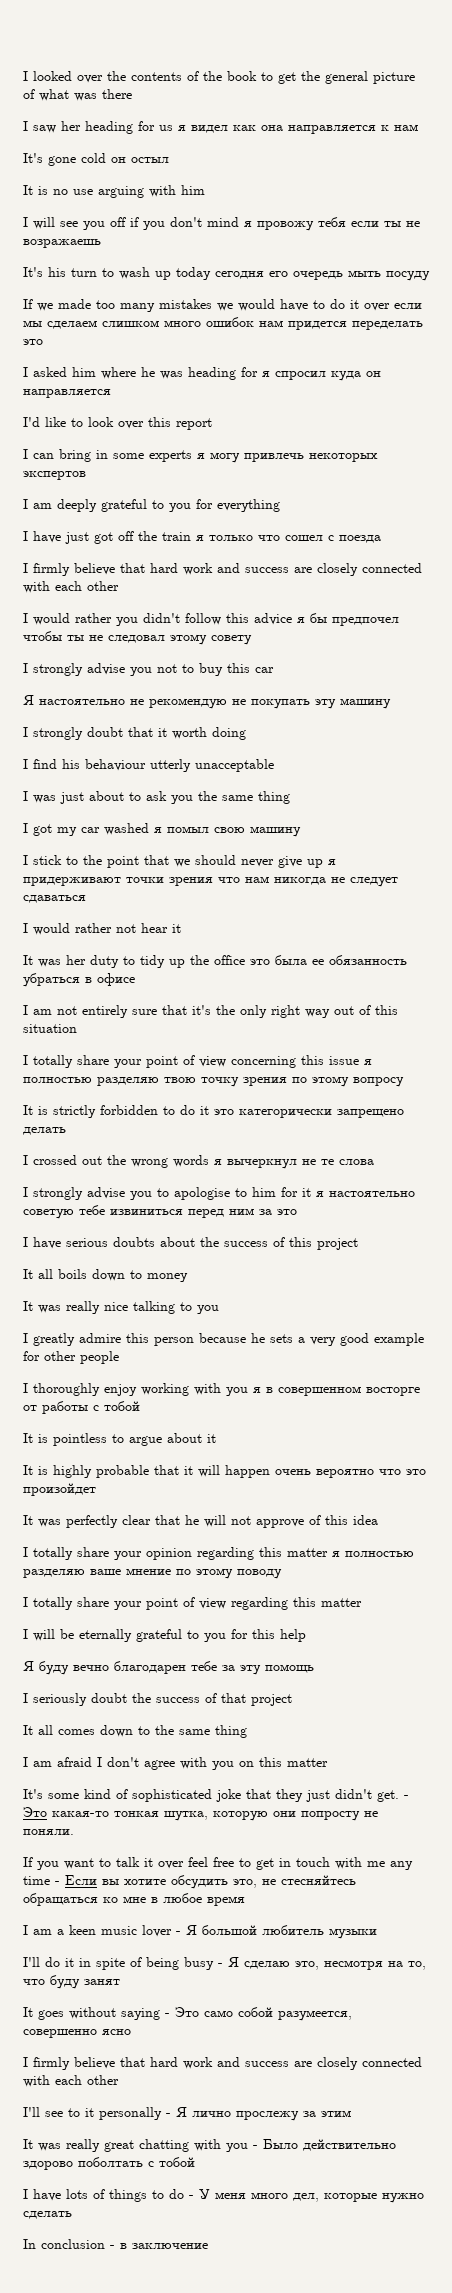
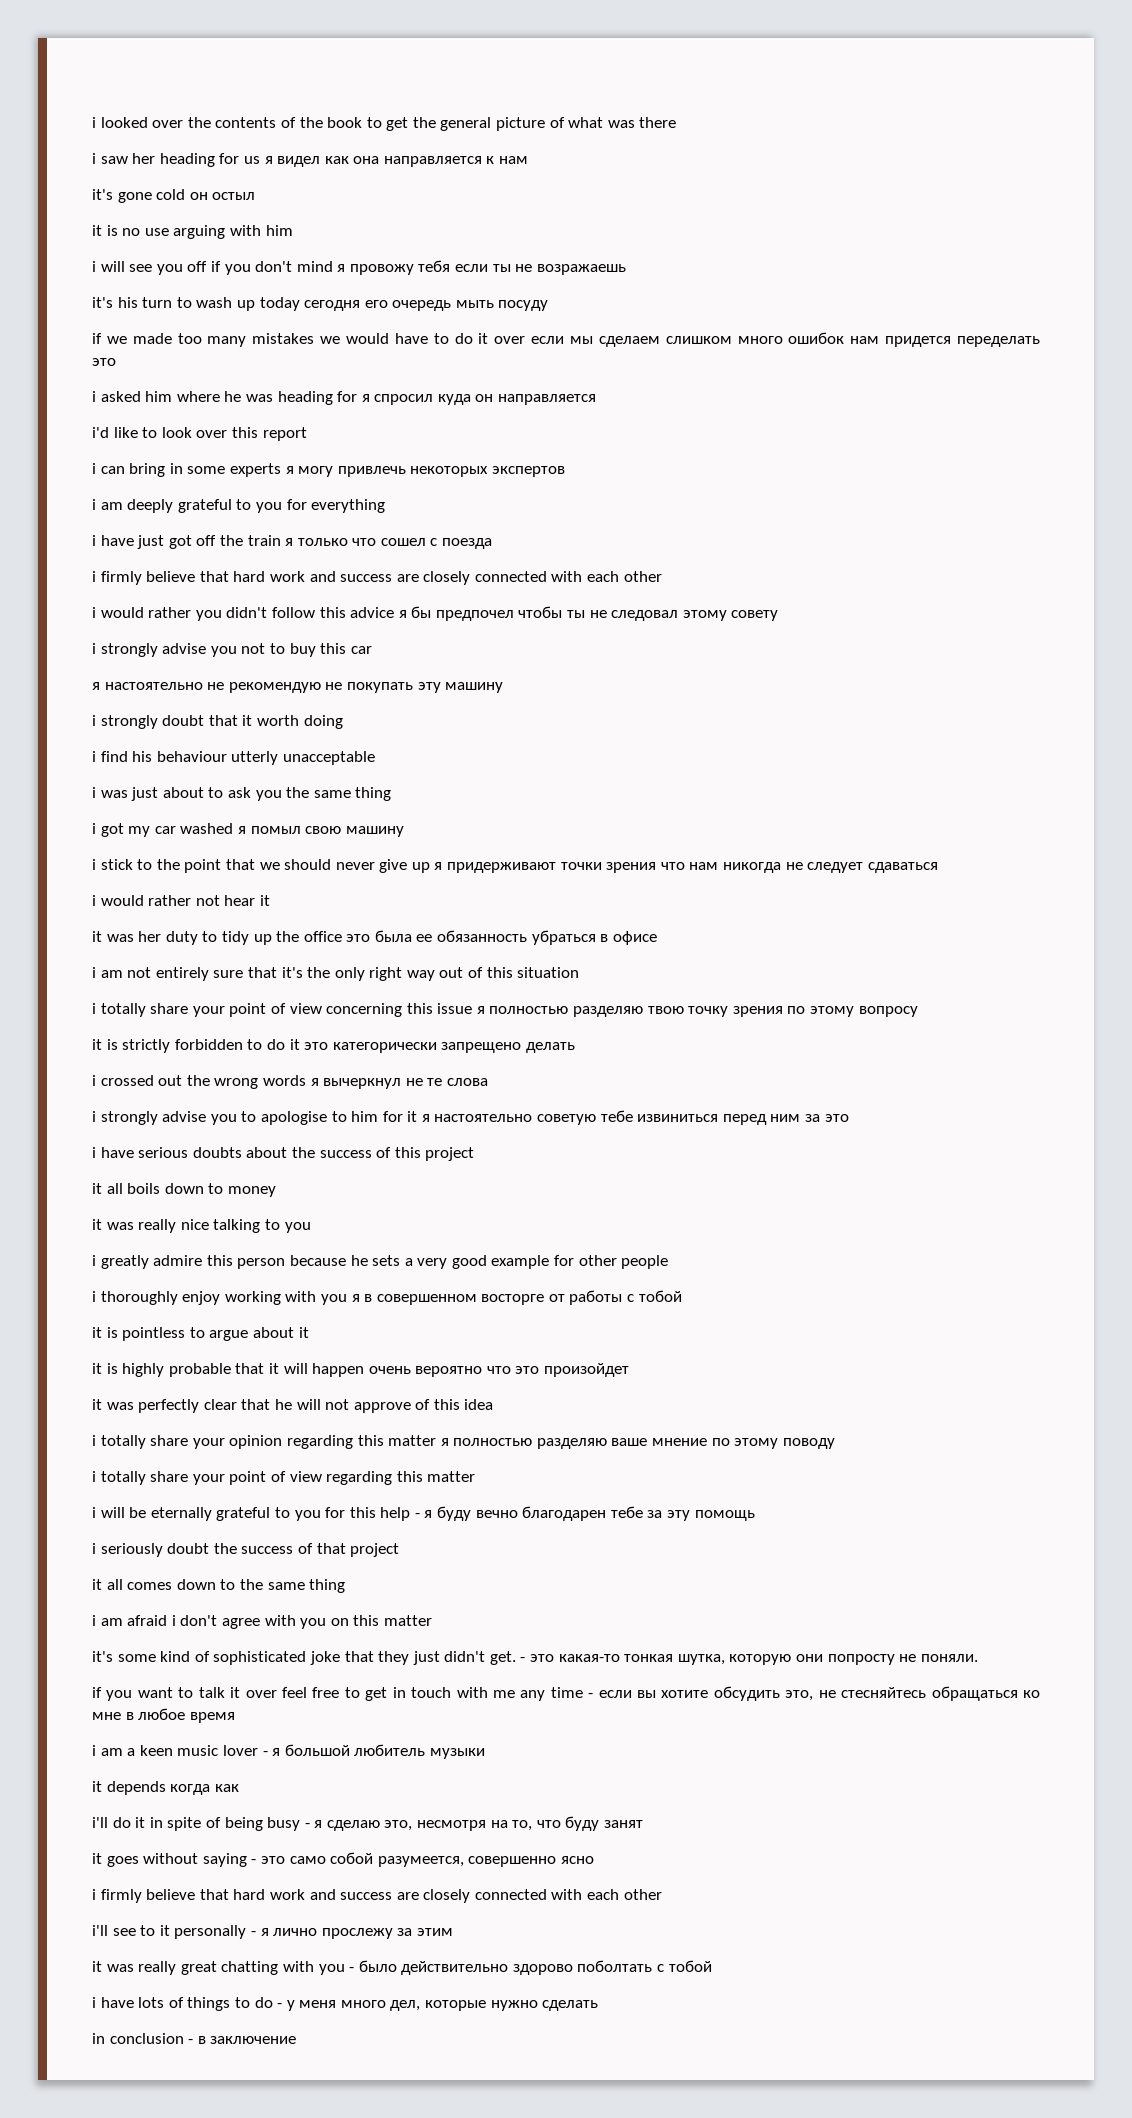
- I looked over the contents of the book to get the general picture of what was there
+ i looked over the contents of the book to get the general picture of what was there
- I saw her heading for us я видел как она направляется к нам
+ i saw her heading for us я видел как она направляется к нам
- It's gone cold он остыл
+ it's gone cold он остыл
- It is no use arguing with him
+ it is no use arguing with him
- I will see you off if you don't mind я провожу тебя если ты не возражаешь
+ i will see you off if you don't mind я провожу тебя если ты не возражаешь
- It's his turn to wash up today сегодня его очередь мыть посуду
+ it's his turn to wash up today сегодня его очередь мыть посуду
- If we made too many mistakes we would have to do it over если мы сделаем слишком много ошибок нам придется переделать это
+ if we made too many mistakes we would have to do it over если мы сделаем слишком много ошибок нам придется переделать это
- I asked him where he was heading for я спросил куда он направляется
+ i asked him where he was heading for я спросил куда он направляется
- I'd like to look over this report
+ i'd like to look over this report
- I can bring in some experts я могу привлечь некоторых экспертов
+ i can bring in some experts я могу привлечь некоторых экспертов
- I am deeply grateful to you for everything
+ i am deeply grateful to you for everything
- I have just got off the train я только что сошел с поезда
- I firmly believe that hard work and success are closely connected with each other
+ i have just got off the train я только что сошел с поезда
+ i firmly believe that hard work and success are closely connected with each other
- I would rather you didn't follow this advice я бы предпочел чтобы ты не следовал этому совету
+ i would rather you didn't follow this advice я бы предпочел чтобы ты не следовал этому совету
- I strongly advise you not to buy this car
+ i strongly advise you not to buy this car
- Я настоятельно не рекомендую не покупать эту машину
+ я настоятельно не рекомендую не покупать эту машину
- I strongly doubt that it worth doing
+ i strongly doubt that it worth doing
- I find his behaviour utterly unacceptable
+ i find his behaviour utterly unacceptable
- I was just about to ask you the same thing
+ i was just about to ask you the same thing
- I got my car washed я помыл свою машину
+ i got my car washed я помыл свою машину
- I stick to the point that we should never give up я придерживают точки зрения что нам никогда не следует сдаваться
+ i stick to the point that we should never give up я придерживают точки зрения что нам никогда не следует сдаваться
- I would rather not hear it
+ i would rather not hear it
- It was her duty to tidy up the office это была ее обязанность убраться в офисе
+ it was her duty to tidy up the office это была ее обязанность убраться в офисе
- I am not entirely sure that it's the only right way out of this situation
+ i am not entirely sure that it's the only right way out of this situation
- I totally share your point of view concerning this issue я полностью разделяю твою точку зрения по этому вопросу
+ i totally share your point of view concerning this issue я полностью разделяю твою точку зрения по этому вопросу
- It is strictly forbidden to do it это категорически запрещено делать
+ it is strictly forbidden to do it это категорически запрещено делать
- I crossed out the wrong words я вычеркнул не те слова
+ i crossed out the wrong words я вычеркнул не те слова
- I strongly advise you to apologise to him for it я настоятельно советую тебе извиниться перед ним за это
+ i strongly advise you to apologise to him for it я настоятельно советую тебе извиниться перед ним за это
- I have serious doubts about the success of this project
+ i have serious doubts about the success of this project
- It all boils down to money
+ it all boils down to money
- It was really nice talking to you
+ it was really nice talking to you
- I greatly admire this person because he sets a very good example for other people
+ i greatly admire this person because he sets a very good example for other people
- I thoroughly enjoy working with you я в совершенном восторге от работы с тобой
+ i thoroughly enjoy working with you я в совершенном восторге от работы с тобой
- It is pointless to argue about it
+ it is pointless to argue about it
- It is highly probable that it will happen очень вероятно что это произойдет
+ it is highly probable that it will happen очень вероятно что это произойдет
- It was perfectly clear that he will not approve of this idea
+ it was perfectly clear that he will not approve of this idea
- I totally share your opinion regarding this matter я полностью разделяю ваше мнение по этому поводу
+ i totally share your opinion regarding this matter я полностью разделяю ваше мнение по этому поводу
- I totally share your point of view regarding this matter
+ i totally share your point of view regarding this matter
- I will be eternally grateful to you for this help
- Я буду вечно благодарен тебе за эту помощь
+ i will be eternally grateful to you for this help - я буду вечно благодарен тебе за эту помощь
- I seriously doubt the success of that project
+ i seriously doubt the success of that project
- It all comes down to the same thing
+ it all comes down to the same thing
- I am afraid I don't agree with you on this matter
+ i am afraid i don't agree with you on this matter
- It's some kind of sophisticated joke that they just didn't get.
+ it's some kind of sophisticated joke that they just didn't get.
- - Это какая-то тонкая шутка, которую они попросту не поняли.
+ - это какая-то тонкая шутка, которую они попросту не поняли.
- If you want to talk it over feel free to get in touch with me any time - Если вы хотите обсудить это, не стесняйтесь обращаться ко мне в любое время
+ if you want to talk it over feel free to get in touch with me any time - если вы хотите обсудить это, не стесняйтесь обращаться ко мне в любое время
- I am a keen music lover - Я большой любитель музыки
+ i am a keen music lover - я большой любитель музыки
- I'll do it in spite of being busy - Я сделаю это, несмотря на то, что буду занят
+ it depends когда как
+ i'll do it in spite of being busy - я сделаю это, несмотря на то, что буду занят
- It goes without saying - Это само собой разумеется, совершенно ясно
- I firmly believe that hard work and success are closely connected with each other
+ it goes without saying - это само собой разумеется, совершенно ясно
+ i firmly believe that hard work and success are closely connected with each other
- I'll see to it personally - Я лично прослежу за этим
+ i'll see to it personally - я лично прослежу за этим
- It was really great chatting with you - Было действительно здорово поболтать с тобой
+ it was really great chatting with you - было действительно здорово поболтать с тобой
- I have lots of things to do - У меня много дел, которые нужно сделать
+ i have lots of things to do - у меня много дел, которые нужно сделать
- In conclusion - в заключение
+ in conclusion - в заключение

